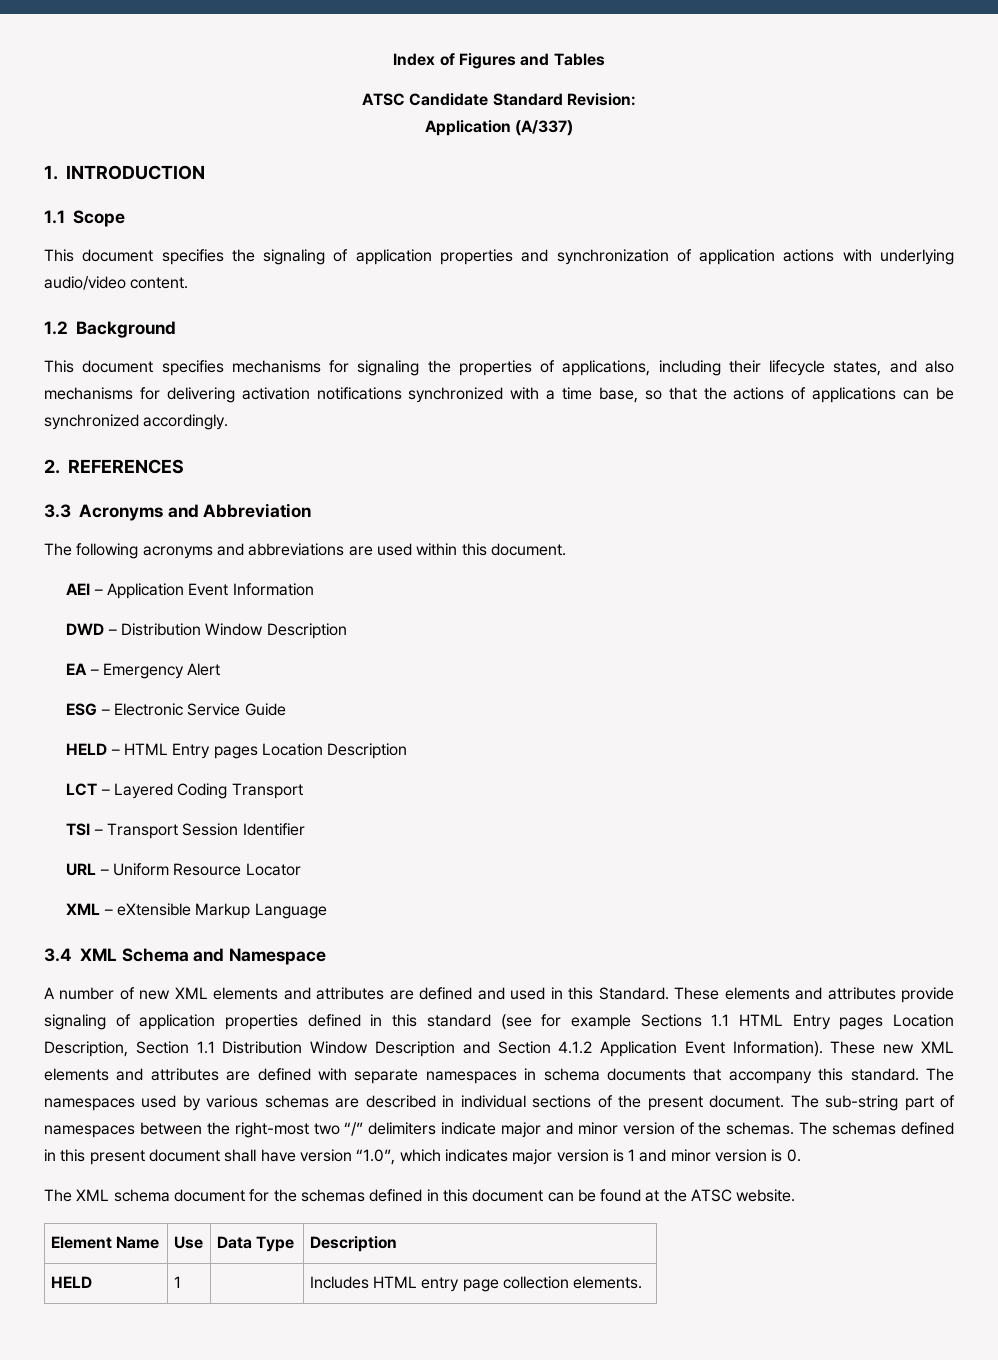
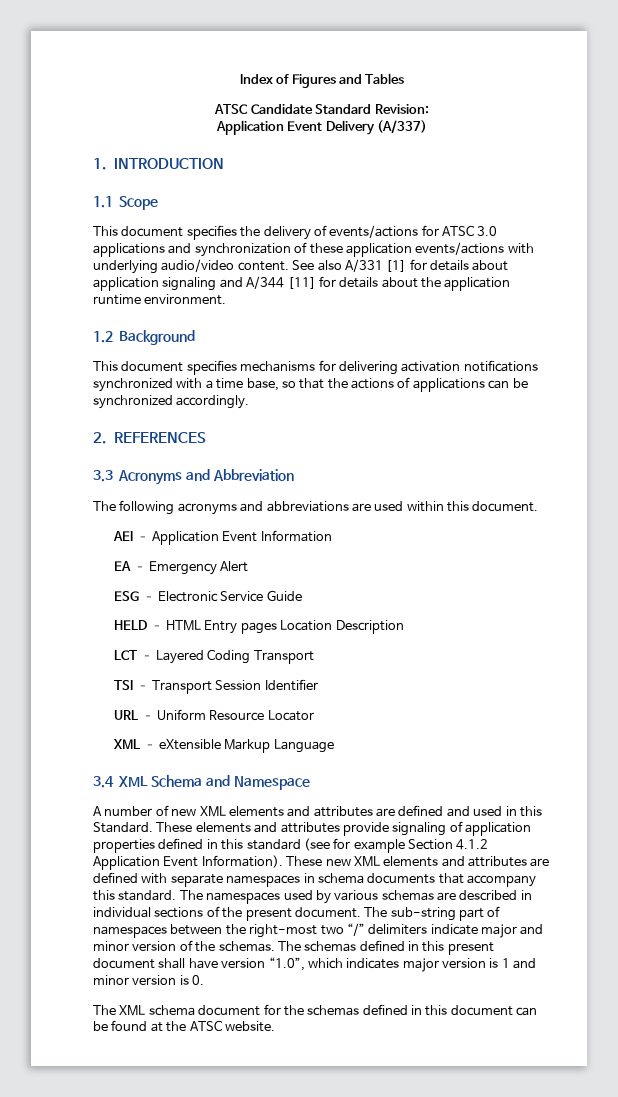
- Application (A/337)
+ Application Event Delivery (A/337)
- This document specifies the signaling of application properties and synchronization of application actions with underlying audio/video content.
+ This document specifies the delivery of events/actions for ATSC 3.0 applications and synchronization of these application events/actions with underlying audio/video content. See also A/331 [1] for details about application signaling and A/344 [11] for details about the application runtime environment.
- This document specifies mechanisms for signaling the properties of applications, including their lifecycle states, and also mechanisms for delivering activation notifications synchronized with a time base, so that the actions of applications can be synchronized accordingly.
+ This document specifies mechanisms for delivering activation notifications synchronized with a time base, so that the actions of applications can be synchronized accordingly.
- DWD – Distribution Window Description
- These elements and attributes provide signaling of application properties defined in this standard (see for example Sections 1.1 HTML Entry pages Location Description, Section 1.1 Distribution Window Description and Section 4.1.2 Application Event Information).
+ These elements and attributes provide signaling of application properties defined in this standard (see for example Section 4.1.2 Application Event Information).
- Element Name | Use | Data Type | Description
- HELD | 1 | | Includes HTML entry page collection elements.

